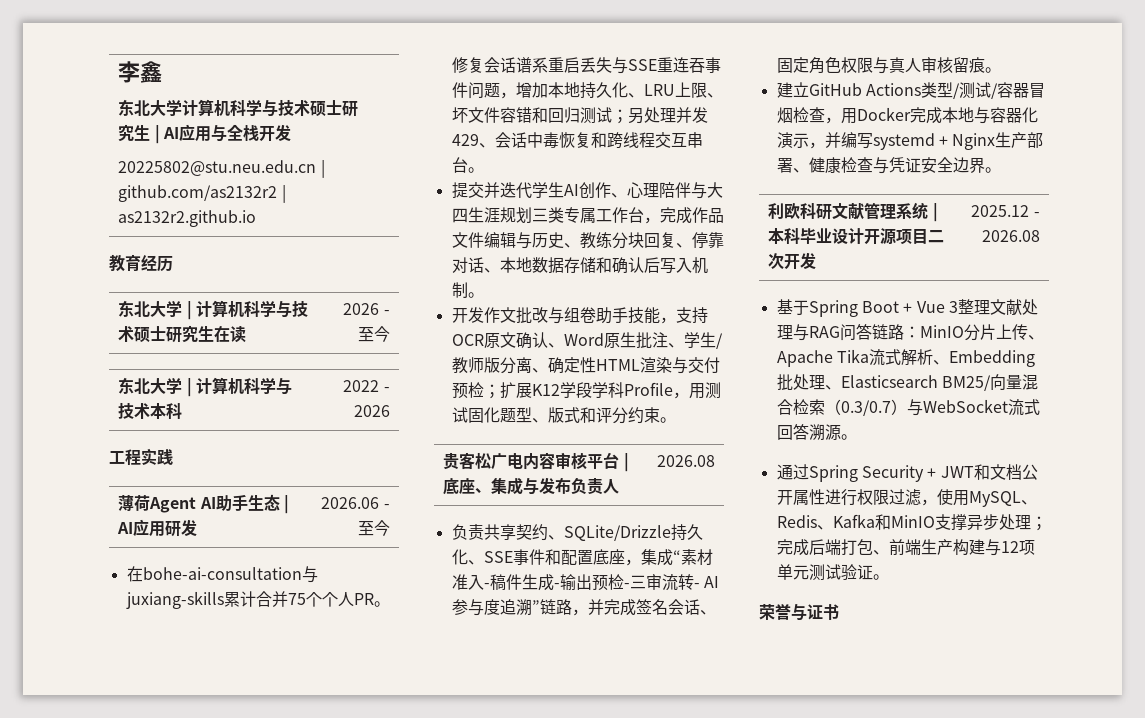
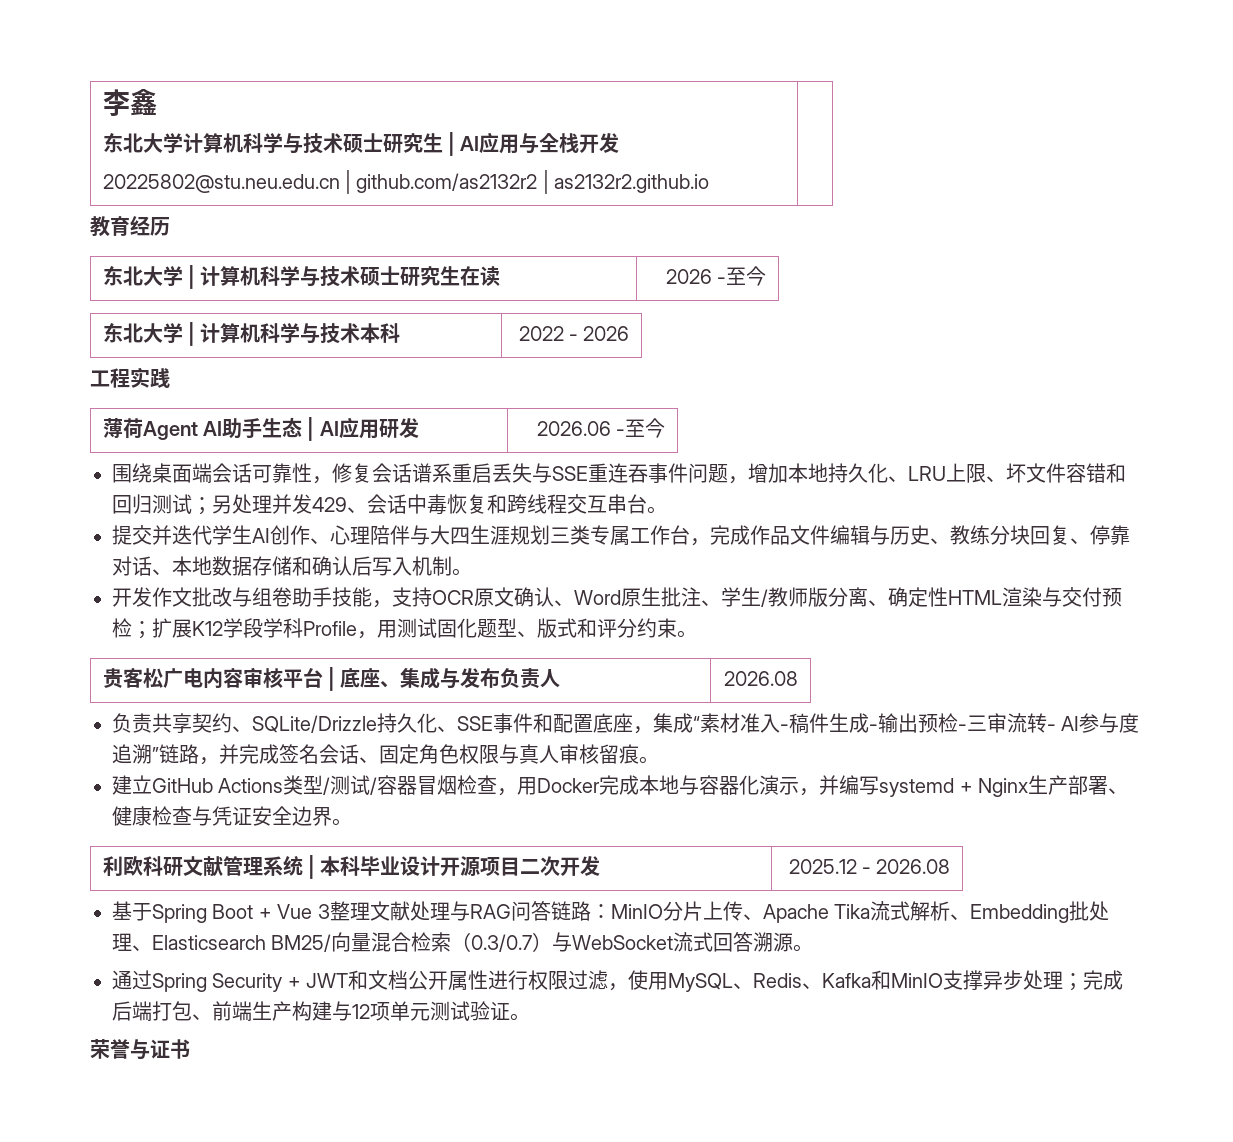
- 在bohe-ai-consultation与juxiang-skills累计合并75个个人PR。修复会话谱系重启丢失与SSE重连吞事件问题，增加本地持久化、LRU上限、坏文件容错和回归测试；另处理并发429、会话中毒恢复和跨线程交互串台。
+ 围绕桌面端会话可靠性，修复会话谱系重启丢失与SSE重连吞事件问题，增加本地持久化、LRU上限、坏文件容错和回归测试；另处理并发429、会话中毒恢复和跨线程交互串台。

